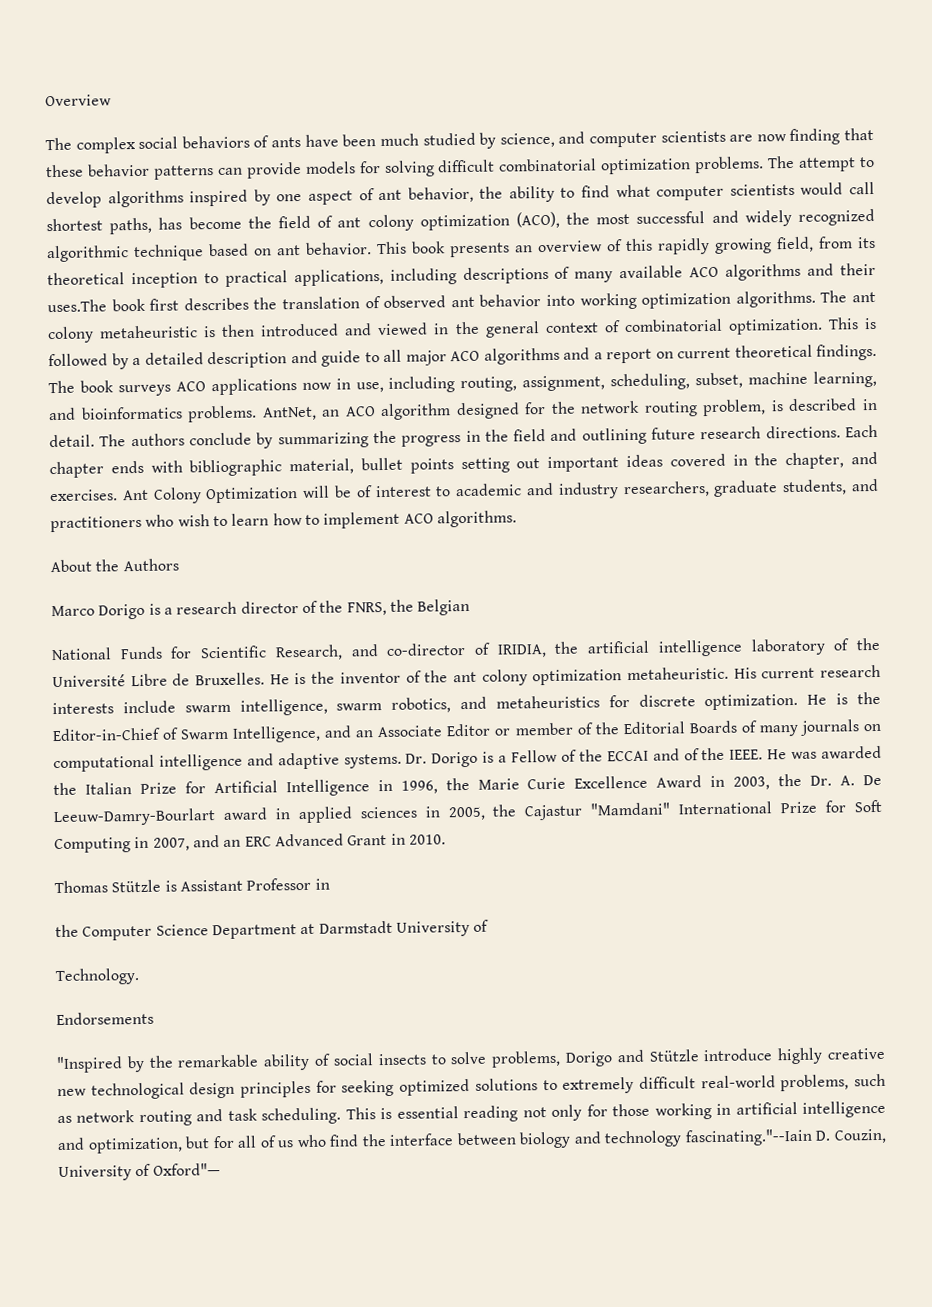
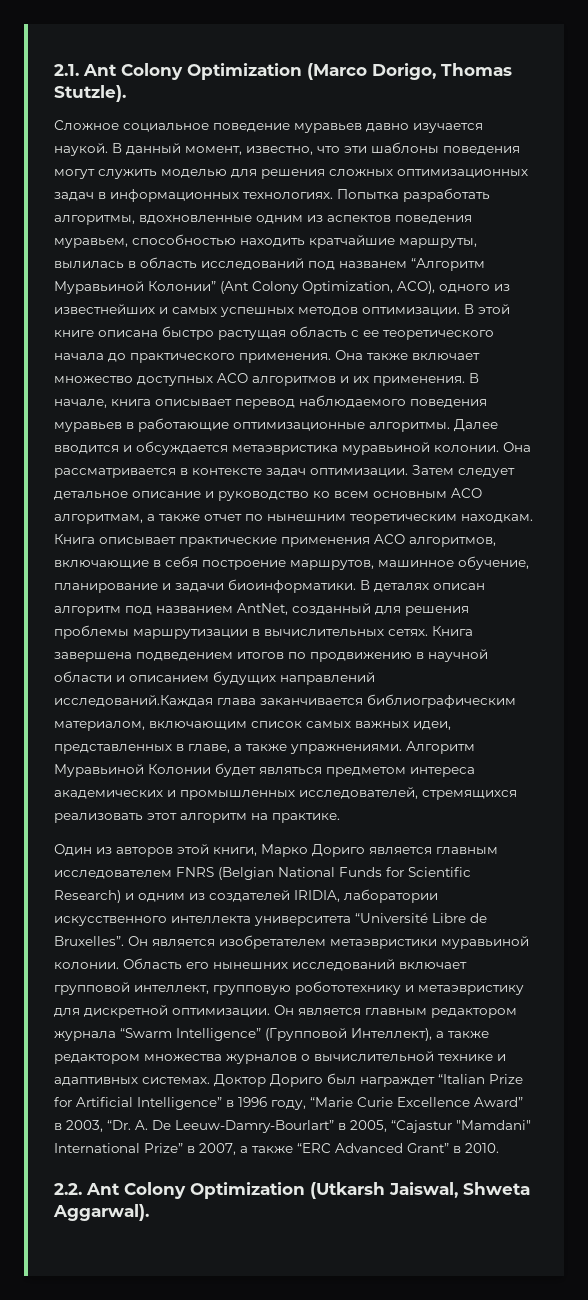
- Overview
- The complex social behaviors of ants have been much studied by science, and computer scientists are now finding that these behavior patterns can provide models for solving difficult combinatorial optimization problems. The attempt to develop algorithms inspired by one aspect of ant behavior, the ability to find what computer scientists would call shortest paths, has become the field of ant colony optimization (ACO), the most successful and widely recognized algorithmic technique based on ant behavior. This book presents an overview of this rapidly growing field, from its theoretical inception to practical applications, including descriptions of many available ACO algorithms and their uses.The book first describes the translation of observed ant behavior into working optimization algorithms. The ant colony metaheuristic is then introduced and viewed in the general context of combinatorial optimization. This is followed by a detailed description and guide to all major ACO algorithms and a report on current theoretical findings. The book surveys ACO applications now in use, including routing, assignment, scheduling, subset, machine learning, and bioinformatics problems. AntNet, an ACO algorithm designed for the network routing problem, is described in detail. The authors conclude by summarizing the progress in the field and outlining future research directions. Each chapter ends with bibliographic material, bullet points setting out important ideas covered in the chapter, and exercises. Ant Colony Optimization will be of interest to academic and industry researchers, graduate students, and practitioners who wish to learn how to implement ACO algorithms.
- About the Authors
- Marco Dorigo is a research director of the FNRS, the Belgian
- National Funds for Scientific Research, and co-director of IRIDIA, the artificial intelligence laboratory of the Université Libre de Bruxelles. He is the inventor of the ant colony optimization metaheuristic. His current research interests include swarm intelligence, swarm robotics, and metaheuristics for discrete optimization. He is the Editor-in-Chief of Swarm Intelligence, and an Associate Editor or member of the Editorial Boards of many journals on computational intelligence and adaptive systems. Dr. Dorigo is a Fellow of the ECCAI and of the IEEE. He was awarded the Italian Prize for Artificial Intelligence in 1996, the Marie Curie Excellence Award in 2003, the Dr. A. De Leeuw-Damry-Bourlart award in applied sciences in 2005, the Cajastur "Mamdani" International Prize for Soft Computing in 2007, and an ERC Advanced Grant in 2010.
- Thomas Stützle is Assistant Professor in
- the Computer Science Department at Darmstadt University of
- Technology.
- Endorsements
- "Inspired by the remarkable ability of social insects to solve problems, Dorigo and Stützle introduce highly creative new technological design principles for seeking optimized solutions to extremely difficult real-world problems, such as network routing and task scheduling. This is essential reading not only for those working in artificial intelligence and optimization, but for all of us who find the interface between biology and technology fascinating."--Iain D. Couzin, University of Oxford"—
+ 2.1. Ant Colony Optimization (Marco Dorigo, Thomas Stutzle).
+ Сложное социальное поведение муравьев давно изучается наукой. В данный момент, известно, что эти шаблоны поведения могут служить моделью для решения сложных оптимизационных задач в информационных технологиях. Попытка разработать алгоритмы, вдохновленные одним из аспектов поведения муравьем, способностью находить кратчайшие маршруты, вылилась в область исследований под названем “Алгоритм Муравьиной Колонии” (Ant Colony Optimization, ACO), одного из известнейших и самых успешных методов оптимизации. В этой книге описана быстро растущая область с ее теоретического начала до практического применения. Она также включает множество доступных ACO алгоритмов и их применения. В начале, книга описывает перевод наблюдаемого поведения муравьев в работающие оптимизационные алгоритмы. Далее вводится и обсуждается метаэвристика муравьиной колонии. Она рассматривается в контексте задач оптимизации. Затем следует детальное описание и руководство ко всем основным ACO алгоритмам, а также отчет по нынешним теоретическим находкам. Книга описывает практические применения ACO алгоритмов, включающие в себя построение маршрутов, машинное обучение, планирование и задачи биоинформатики. В деталях описан алгоритм под названием AntNet, созданный для решения проблемы маршрутизации в вычислительных сетях. Книга завершена подведением итогов по продвижению в научной области и описанием будущих направлений исследований.Каждая глава заканчивается библиографическим материалом, включающим список самых важных идеи, представленных в главе, а также упражнениями. Алгоритм Муравьиной Колонии будет являться предметом интереса академических и промышленных исследователей, стремящихся реализовать этот алгоритм на практике.
+ Один из авторов этой книги, Марко Дориго является главным исследователем FNRS (Belgian National Funds for Scientific Research) и одним из создателей IRIDIA, лаборатории искусственного интеллекта университета “Université Libre de Bruxelles”. Он является изобретателем метаэвристики муравьиной колонии. Область его нынешних исследований включает групповой интеллект, групповую робототехнику и метаэвристику для дискретной оптимизации. Он является главным редактором журнала “Swarm Intelligence” (Групповой Интеллект), а также редактором множества журналов о вычислительной технике и адаптивных системах. Доктор Дориго был награждет “Italian Prize for Artificial Intelligence” в 1996 году, “Marie Curie Excellence Award” в 2003, “Dr. A. De Leeuw-Damry-Bourlart” в 2005, “Cajastur "Mamdani" International Prize” в 2007, а также “ERC Advanced Grant” в 2010.
+ 2.2. Ant Colony Optimization (Utkarsh Jaiswal, Shweta Aggarwal).

